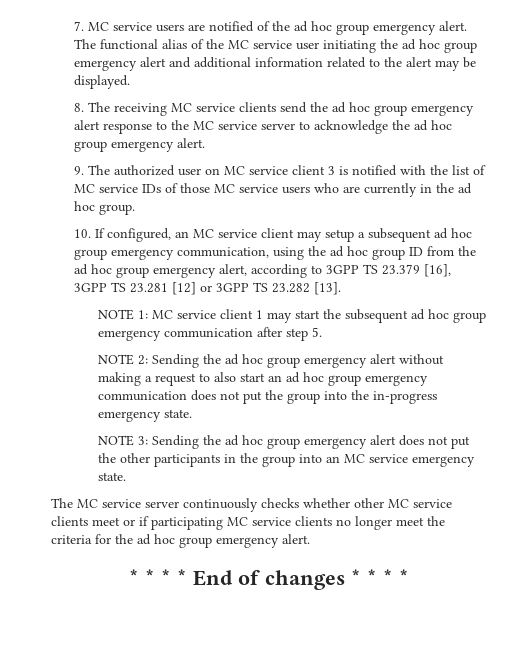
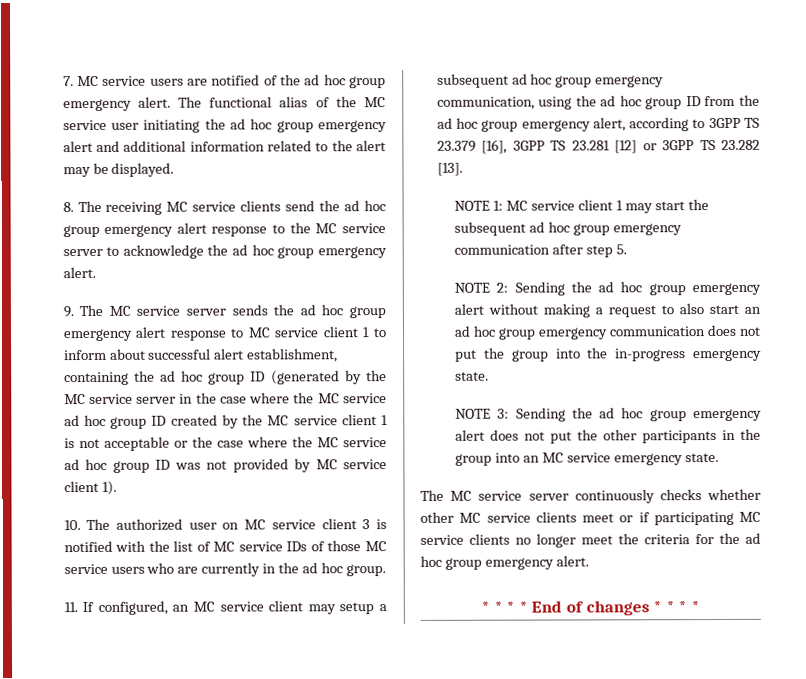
- 9. The authorized user on MC service client 3 is notified with the list of MC service IDs of those MC service users who are currently in the ad hoc group.
+ 9. The MC service server sends the ad hoc group emergency alert response to MC service client 1 to inform about successful alert establishment, containing the ad hoc group ID (generated by the MC service server in the case where the MC service ad hoc group ID created by the MC service client 1 is not acceptable or the case where the MC service ad hoc group ID was not provided by MC service client 1).
+ 10. The authorized user on MC service client 3 is notified with the list of MC service IDs of those MC service users who are currently in the ad hoc group.
- 10. If configured, an MC service client may setup a subsequent ad hoc group emergency communication, using the ad hoc group ID from the ad hoc group emergency alert, according to 3GPP TS 23.379 [16], 3GPP TS 23.281 [12] or 3GPP TS 23.282 [13].
+ 11. If configured, an MC service client may setup a subsequent ad hoc group emergency communication, using the ad hoc group ID from the ad hoc group emergency alert, according to 3GPP TS 23.379 [16], 3GPP TS 23.281 [12] or 3GPP TS 23.282 [13].

